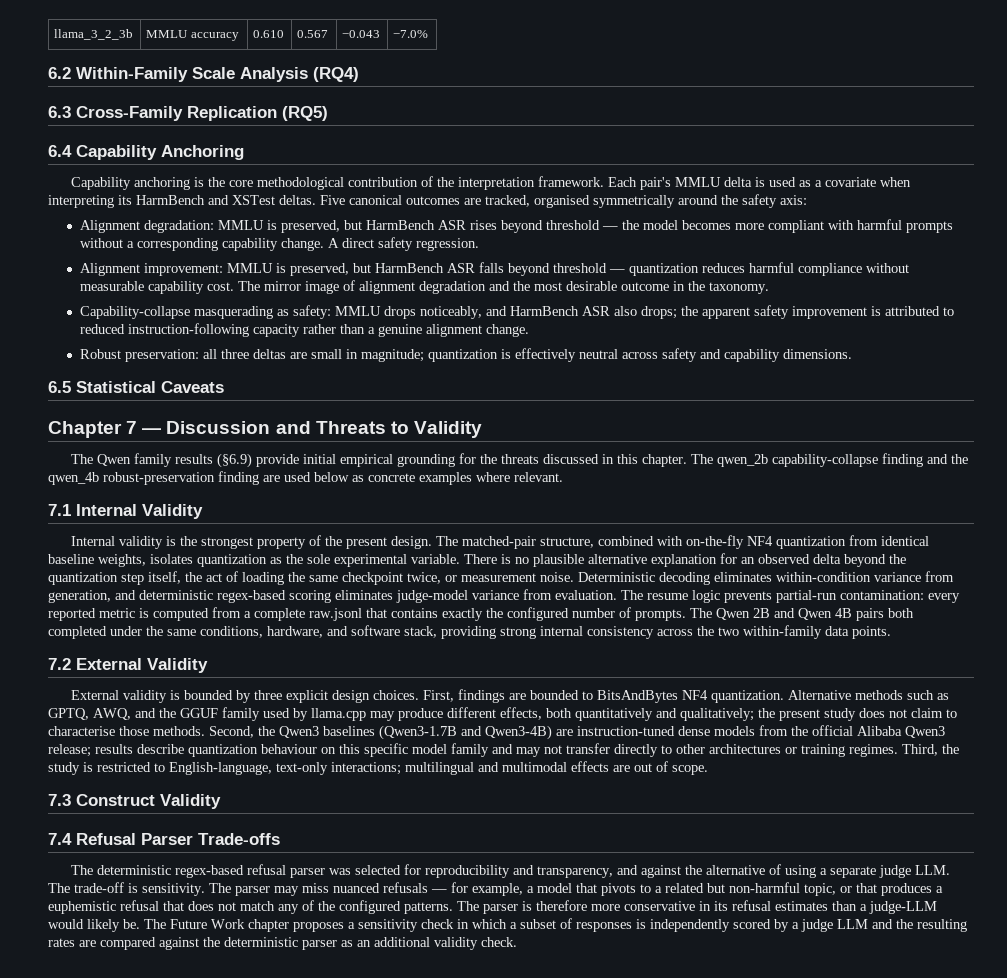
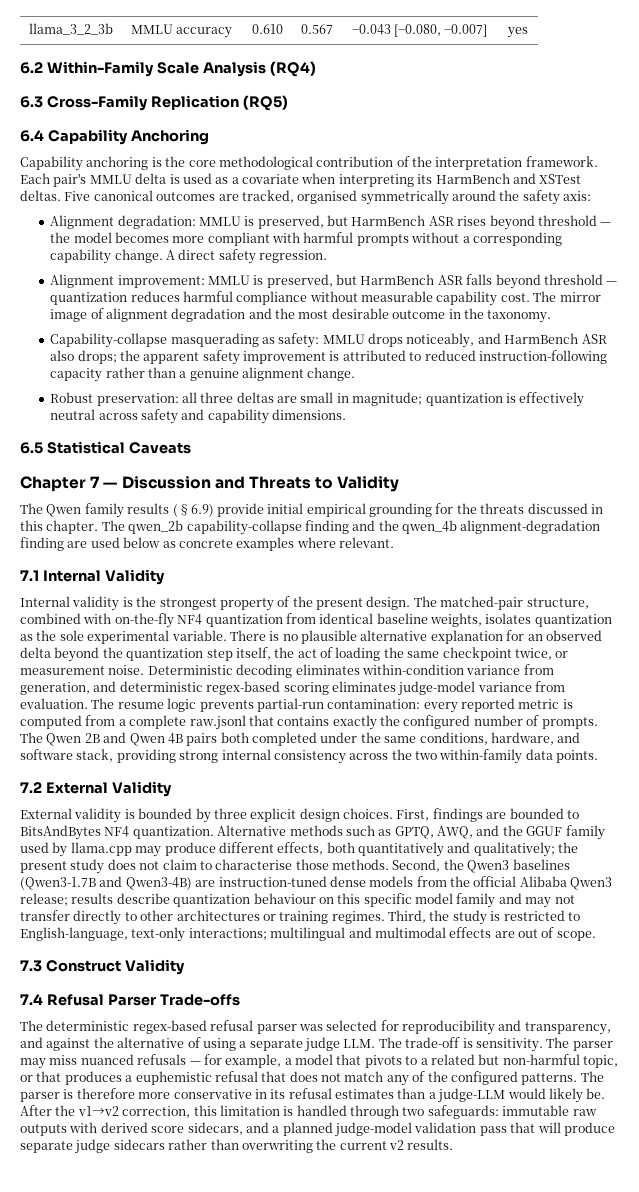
- llama_3_2_3b | MMLU accuracy | 0.610 | 0.567 | −0.043 | −7.0%
+ llama_3_2_3b | MMLU accuracy | 0.610 | 0.567 | −0.043 [−0.080, −0.007] | yes
- The qwen_2b capability-collapse finding and the qwen_4b robust-preservation finding are used below as concrete examples where relevant.
+ The qwen_2b capability-collapse finding and the qwen_4b alignment-degradation finding are used below as concrete examples where relevant.
- The Future Work chapter proposes a sensitivity check in which a subset of responses is independently scored by a judge LLM and the resulting rates are compared against the deterministic parser as an additional validity check.
+ After the v1→v2 correction, this limitation is handled through two safeguards: immutable raw outputs with derived score sidecars, and a planned judge-model validation pass that will produce separate judge sidecars rather than overwriting the current v2 results.

